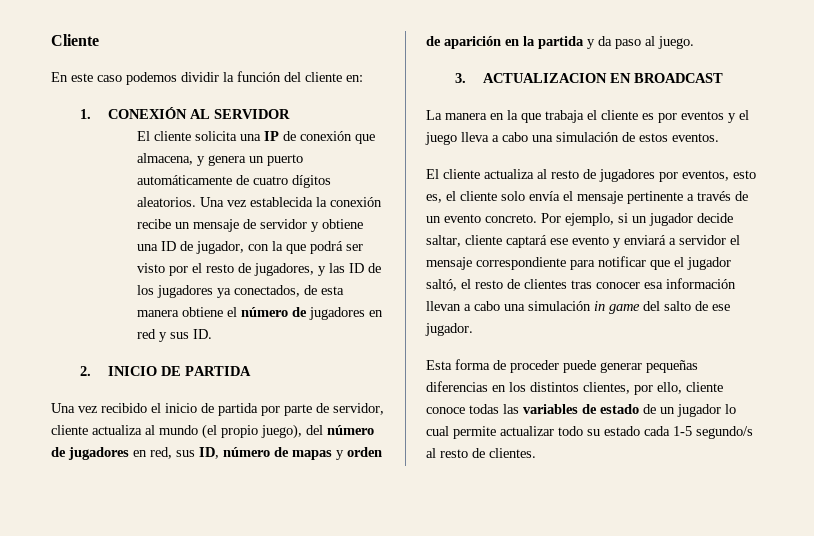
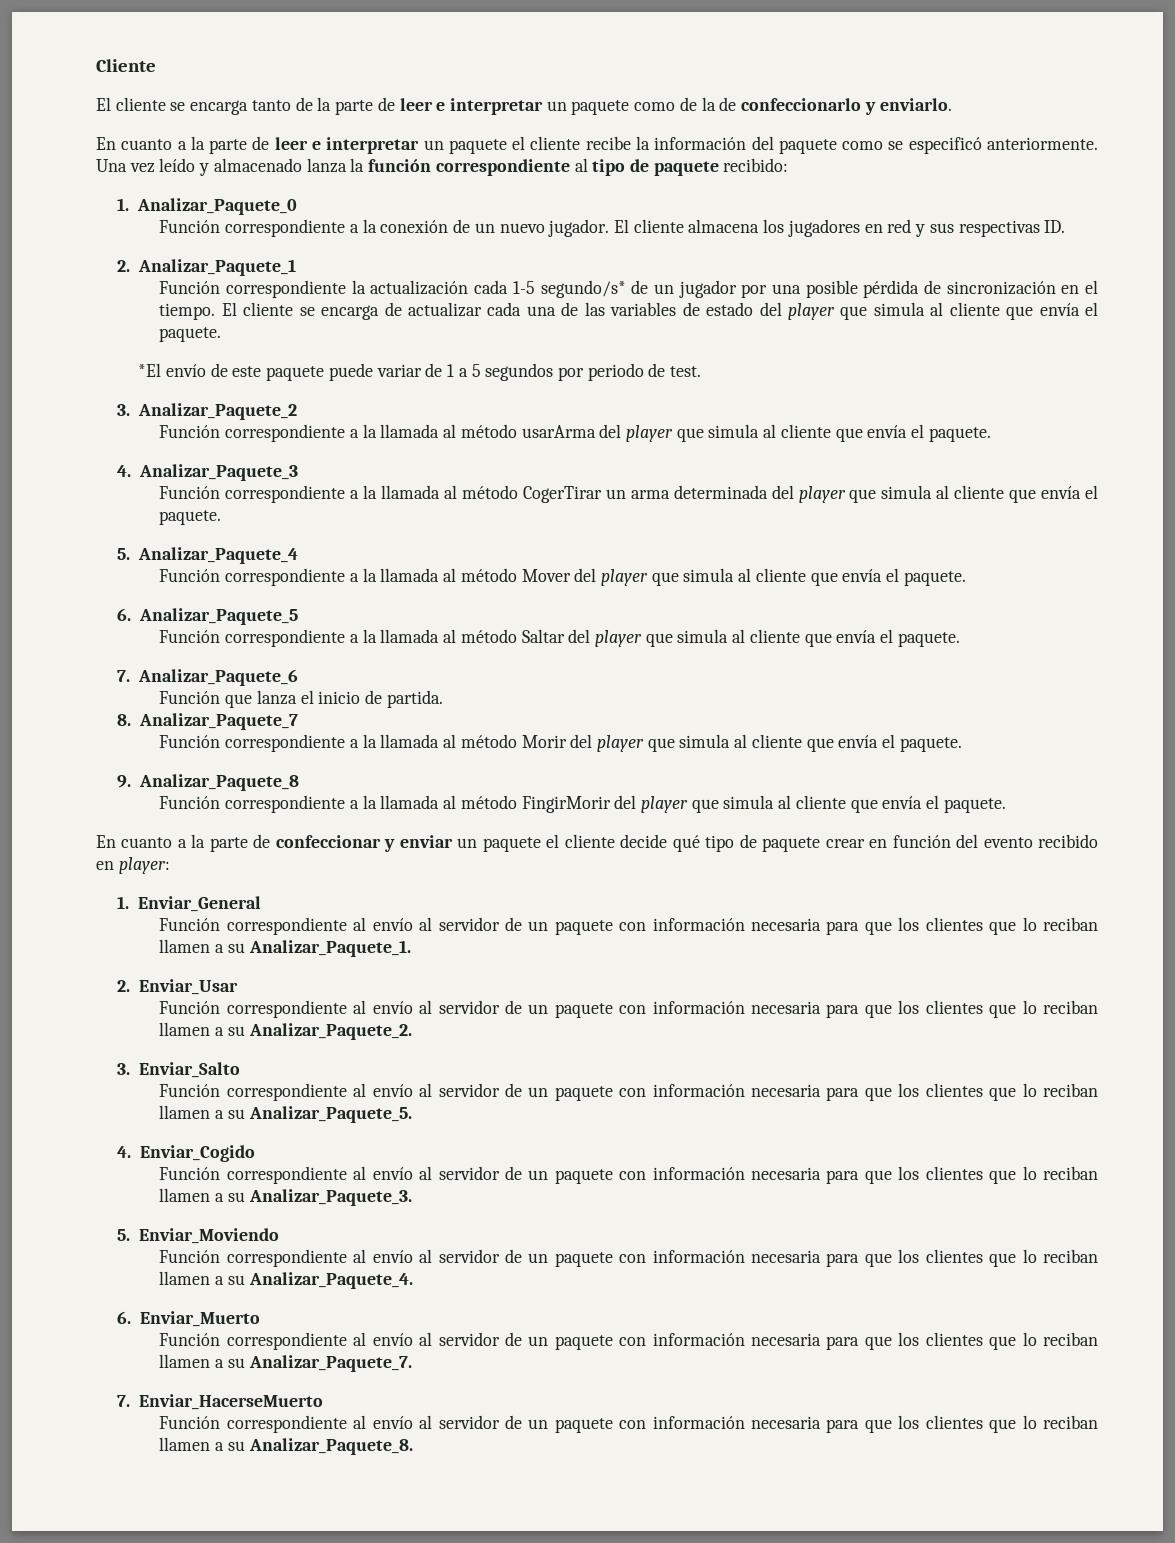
- En este caso podemos dividir la función del cliente en:
- 1. CONEXIÓN AL SERVIDOR
- El cliente solicita una IP de conexión que almacena, y genera un puerto automáticamente de cuatro dígitos aleatorios. Una vez establecida la conexión recibe un mensaje de servidor y obtiene una ID de jugador, con la que podrá ser visto por el resto de jugadores, y las ID de los jugadores ya conectados, de esta manera obtiene el número de jugadores en red y sus ID.
+ El cliente se encarga tanto de la parte de leer e interpretar un paquete como de la de confeccionarlo y enviarlo.
+ En cuanto a la parte de leer e interpretar un paquete el cliente recibe la información del paquete como se especificó anteriormente. Una vez leído y almacenado lanza la función correspondiente al tipo de paquete recibido:
+ 1. Analizar_Paquete_0
+ Función correspondiente a la conexión de un nuevo jugador. El cliente almacena los jugadores en red y sus respectivas ID.
- 2. INICIO DE PARTIDA
- Una vez recibido el inicio de partida por parte de servidor, cliente actualiza al mundo (el propio juego), del número de jugadores en red, sus ID, número de mapas y orden de aparición en la partida y da paso al juego.
- 3. ACTUALIZACION EN BROADCAST
- La manera en la que trabaja el cliente es por eventos y el juego lleva a cabo una simulación de estos eventos.
- El cliente actualiza al resto de jugadores por eventos, esto es, el cliente solo envía el mensaje pertinente a través de un evento concreto. Por ejemplo, si un jugador decide saltar, cliente captará ese evento y enviará a servidor el mensaje correspondiente para notificar que el jugador saltó, el resto de clientes tras conocer esa información llevan a cabo una simulación in game del salto de ese jugador.
- Esta forma de proceder puede generar pequeñas diferencias en los distintos clientes, por ello, cliente conoce todas las variables de estado de un jugador lo cual permite actualizar todo su estado cada 1-5 segundo/s al resto de clientes.
+ 2. Analizar_Paquete_1
+ Función correspondiente la actualización cada 1-5 segundo/s* de un jugador por una posible pérdida de sincronización en el tiempo. El cliente se encarga de actualizar cada una de las variables de estado del player que simula al cliente que envía el paquete.
+ *El envío de este paquete puede variar de 1 a 5 segundos por periodo de test.
+ 3. Analizar_Paquete_2
+ Función correspondiente a la llamada al método usarArma del player que simula al cliente que envía el paquete.
+ 4. Analizar_Paquete_3
+ Función correspondiente a la llamada al método CogerTirar un arma determinada del player que simula al cliente que envía el paquete.
+ 5. Analizar_Paquete_4
+ Función correspondiente a la llamada al método Mover del player que simula al cliente que envía el paquete.
+ 6. Analizar_Paquete_5
+ Función correspondiente a la llamada al método Saltar del player que simula al cliente que envía el paquete.
+ 7. Analizar_Paquete_6
+ Función que lanza el inicio de partida.
+ 8. Analizar_Paquete_7
+ Función correspondiente a la llamada al método Morir del player que simula al cliente que envía el paquete.
+ 9. Analizar_Paquete_8
+ Función correspondiente a la llamada al método FingirMorir del player que simula al cliente que envía el paquete.
+ En cuanto a la parte de confeccionar y enviar un paquete el cliente decide qué tipo de paquete crear en función del evento recibido en player:
+ 1. Enviar_General
+ Función correspondiente al envío al servidor de un paquete con información necesaria para que los clientes que lo reciban llamen a su Analizar_Paquete_1.
+ 2. Enviar_Usar
+ Función correspondiente al envío al servidor de un paquete con información necesaria para que los clientes que lo reciban llamen a su Analizar_Paquete_2.
+ 3. Enviar_Salto
+ Función correspondiente al envío al servidor de un paquete con información necesaria para que los clientes que lo reciban llamen a su Analizar_Paquete_5.
+ 4. Enviar_Cogido
+ Función correspondiente al envío al servidor de un paquete con información necesaria para que los clientes que lo reciban llamen a su Analizar_Paquete_3.
+ 5. Enviar_Moviendo
+ Función correspondiente al envío al servidor de un paquete con información necesaria para que los clientes que lo reciban llamen a su Analizar_Paquete_4.
+ 6. Enviar_Muerto
+ Función correspondiente al envío al servidor de un paquete con información necesaria para que los clientes que lo reciban llamen a su Analizar_Paquete_7.
+ 7. Enviar_HacerseMuerto
+ Función correspondiente al envío al servidor de un paquete con información necesaria para que los clientes que lo reciban llamen a su Analizar_Paquete_8.

